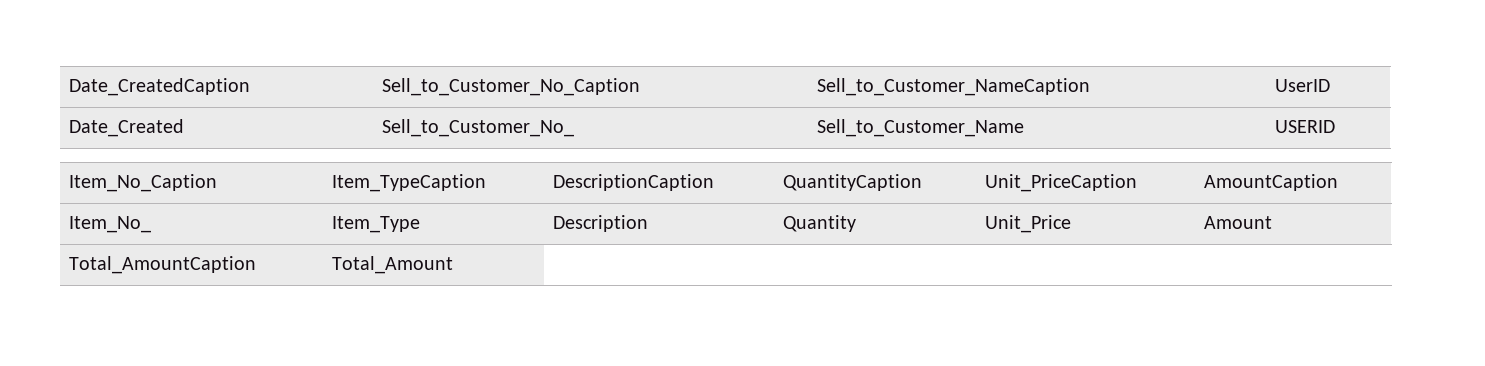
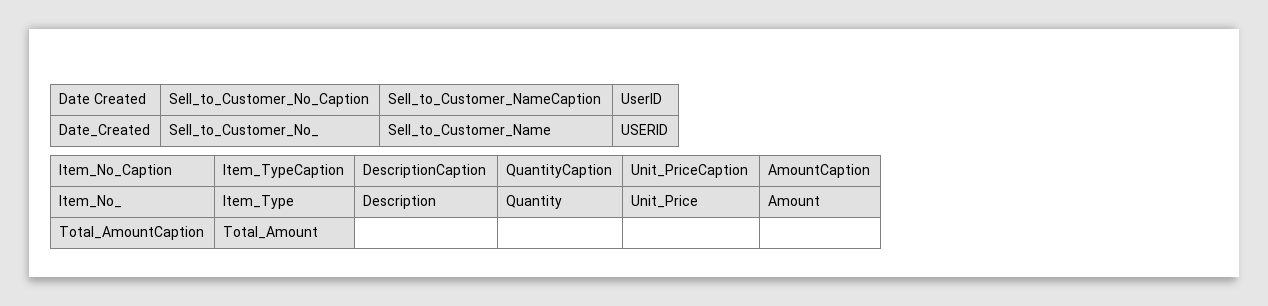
- Date_CreatedCaption | Sell_to_Customer_No_Caption | Sell_to_Customer_NameCaption | UserID
+ Date Created | Sell_to_Customer_No_Caption | Sell_to_Customer_NameCaption | UserID

